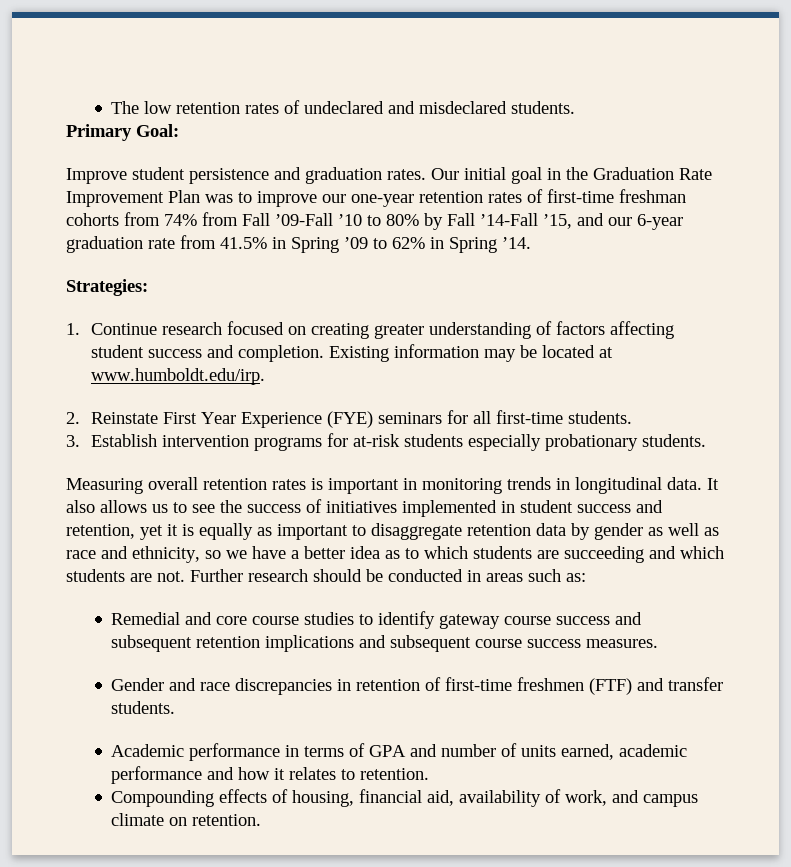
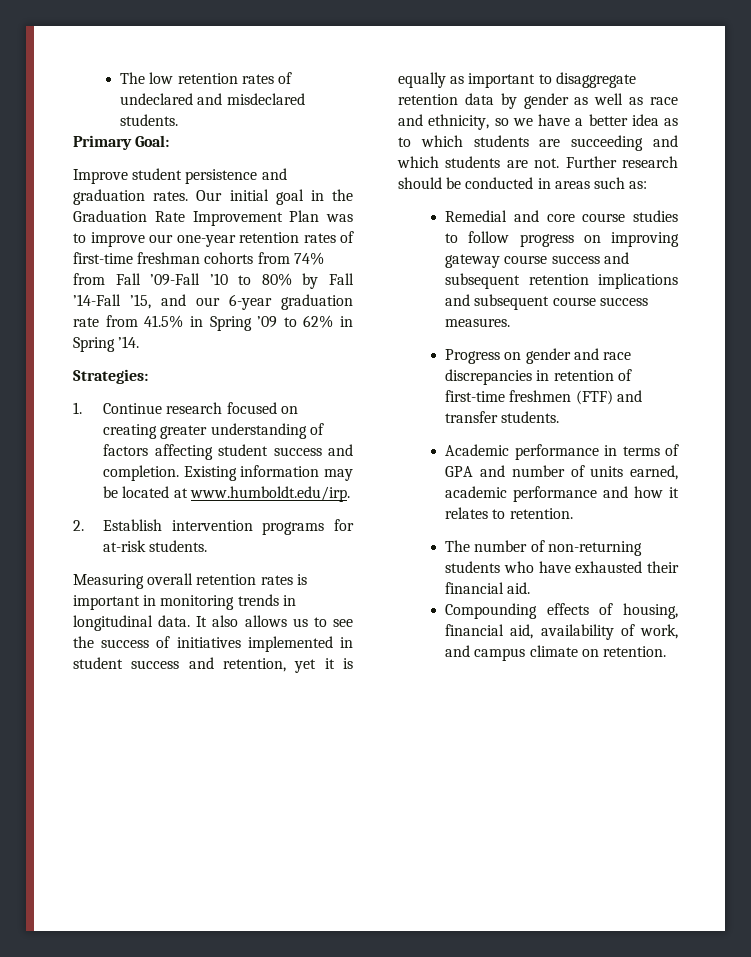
- 2. Reinstate First Year Experience (FYE) seminars for all first-time students.
- 3. Establish intervention programs for at-risk students especially probationary students.
+ 2. Establish intervention programs for at-risk students.
- Remedial and core course studies to identify gateway course success and subsequent retention implications and subsequent course success measures.
+ Remedial and core course studies to follow progress on improving gateway course success and subsequent retention implications and subsequent course success measures.
- Gender and race discrepancies in retention of first-time freshmen (FTF) and transfer students.
+ Progress on gender and race discrepancies in retention of first-time freshmen (FTF) and transfer students.
+ The number of non-returning students who have exhausted their financial aid.

